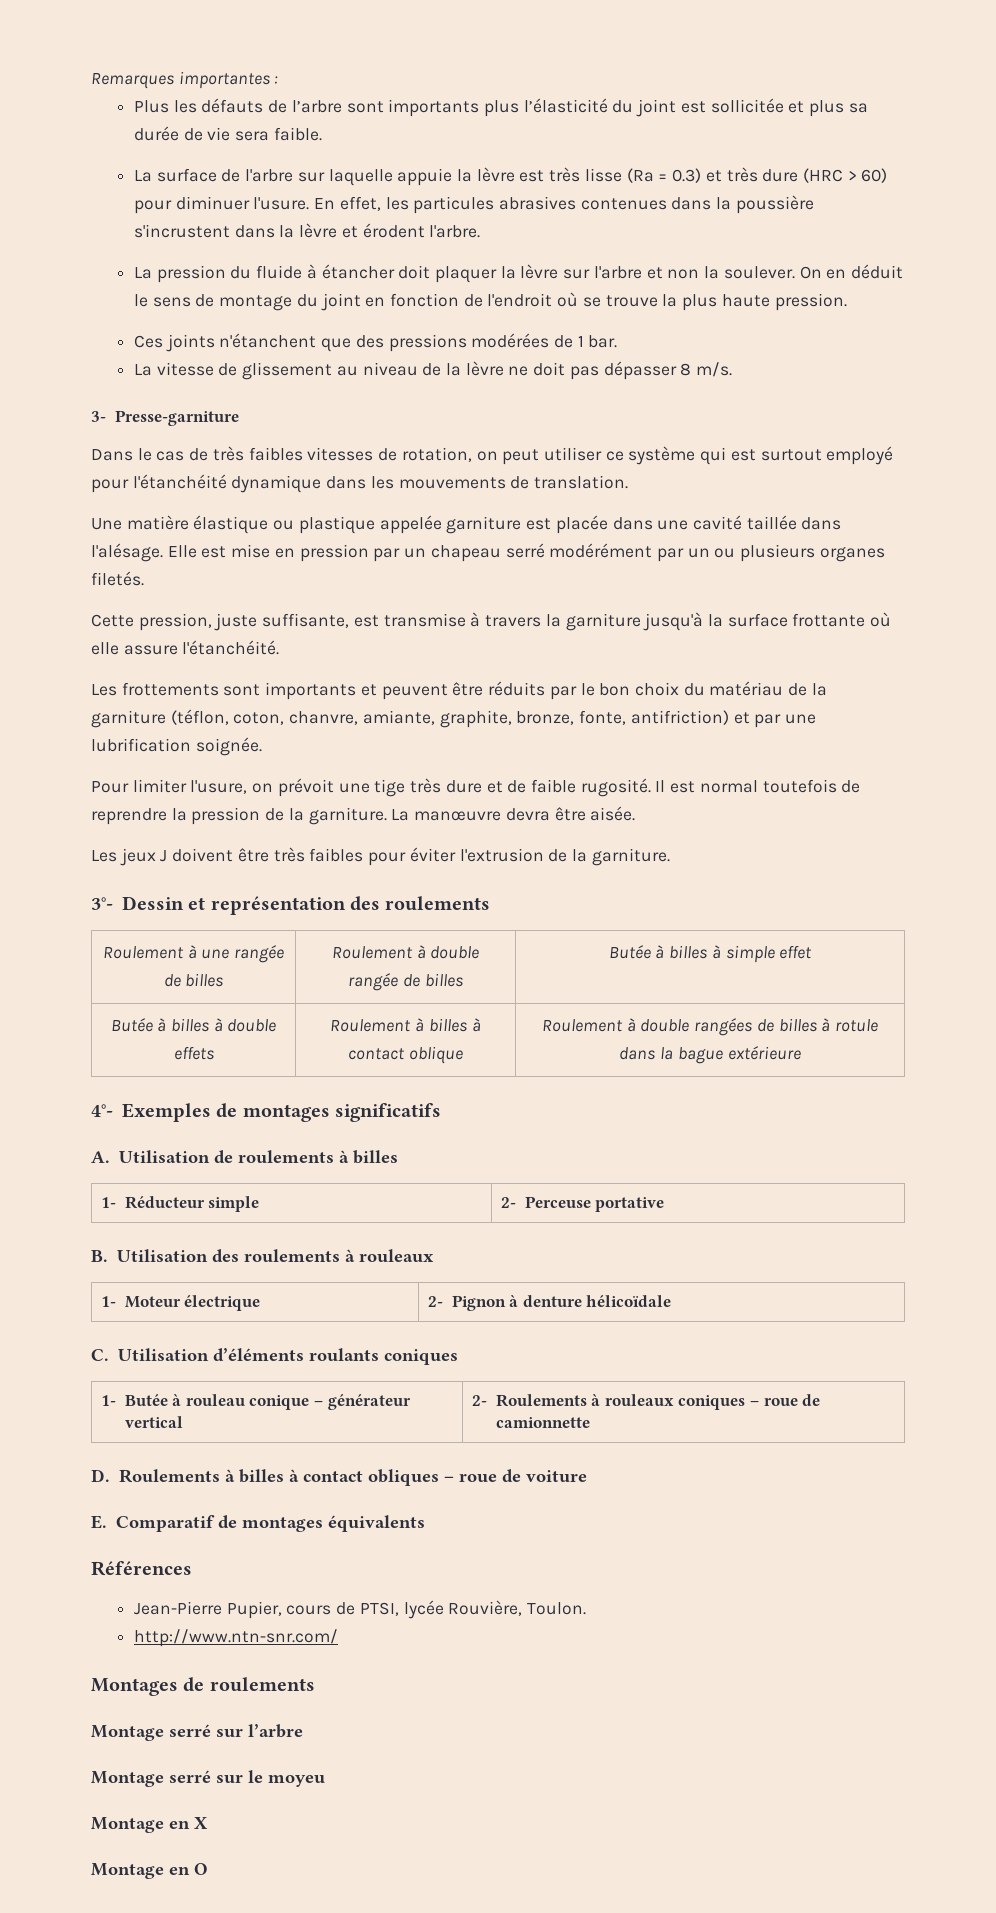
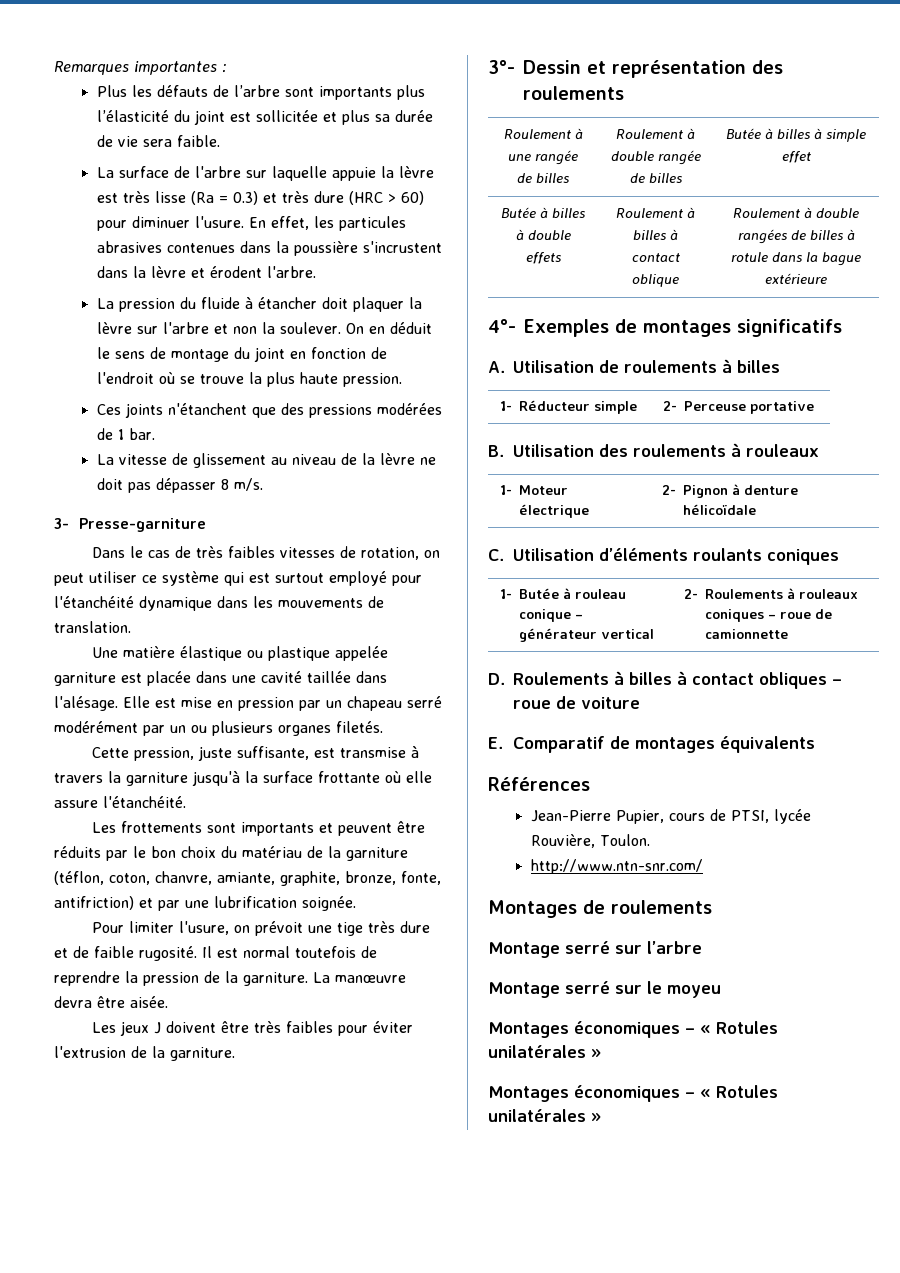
  Montage serré sur le moyeu
- Montage en X
- Montage en O
+ Montages économiques – « Rotules unilatérales »
+ Montages économiques – « Rotules unilatérales »

